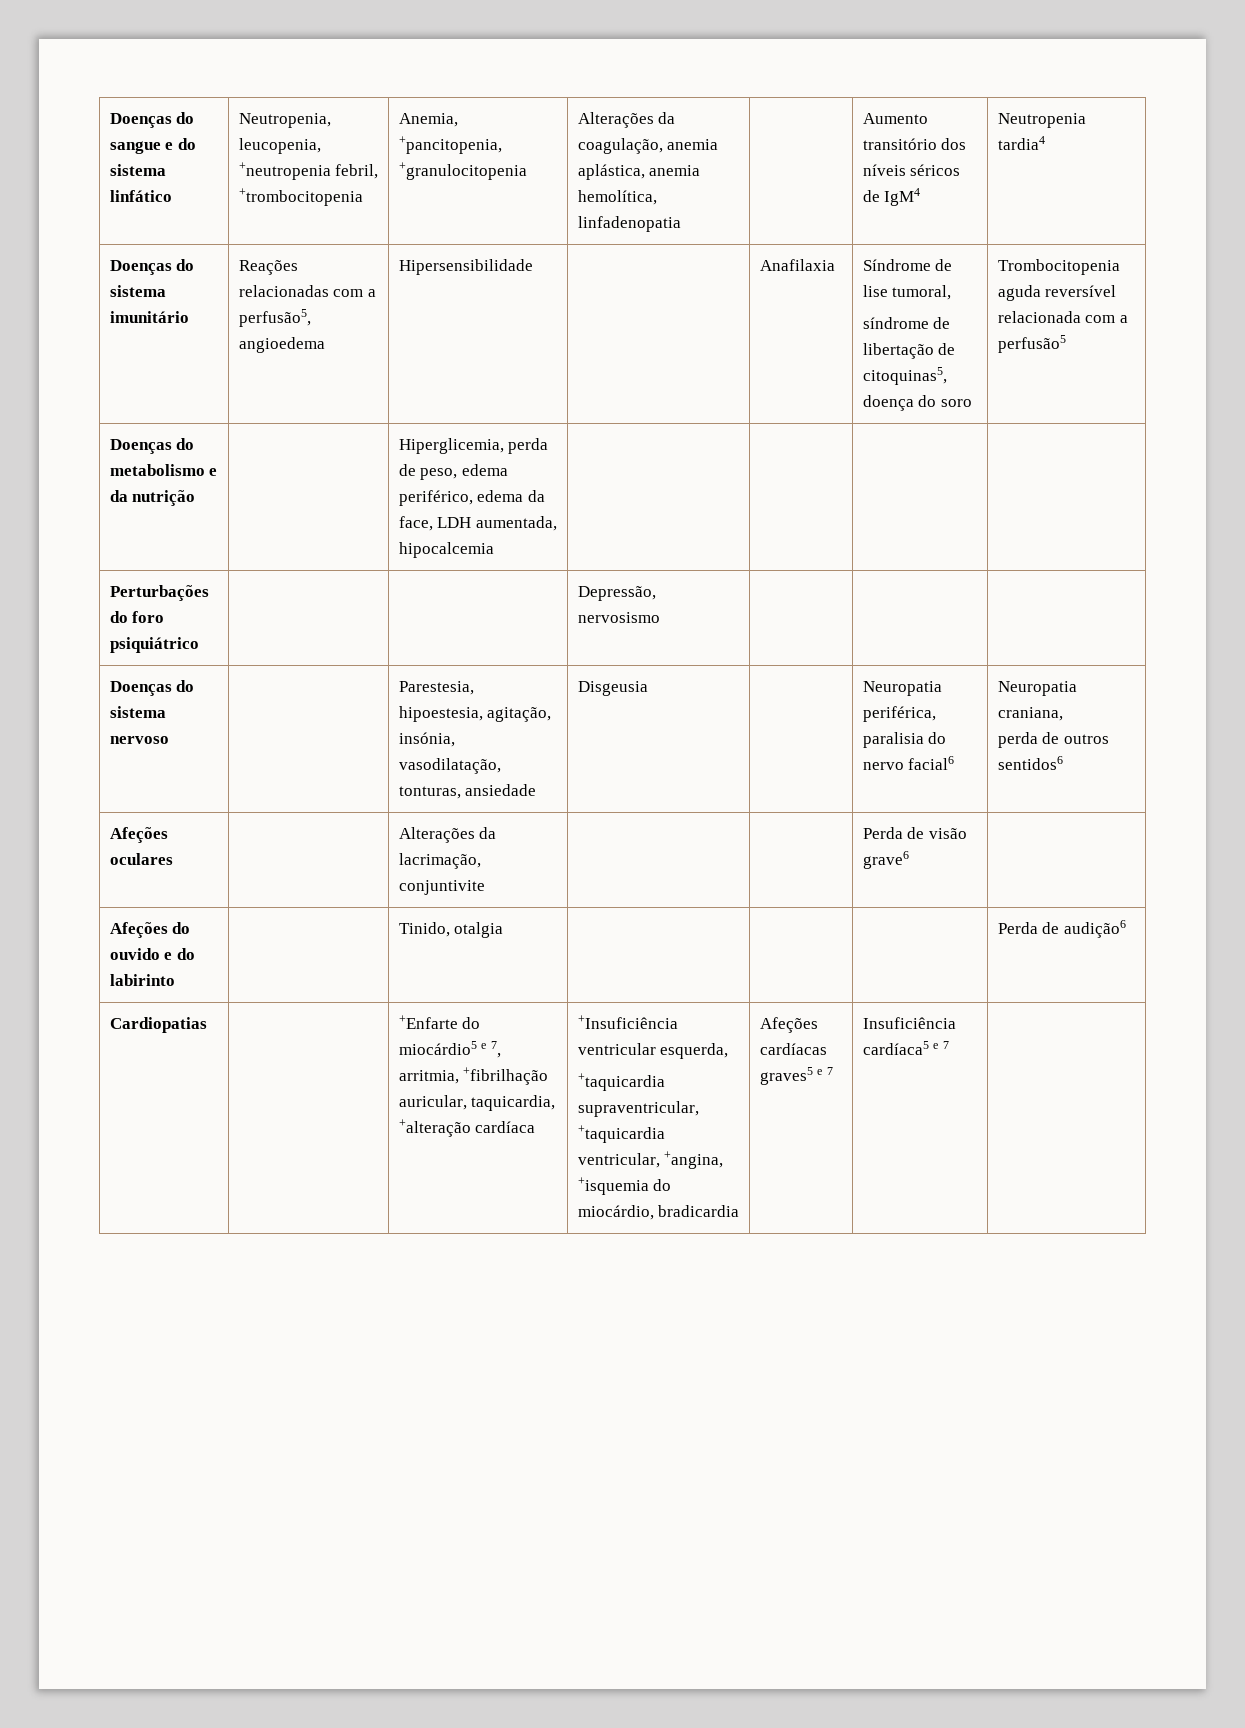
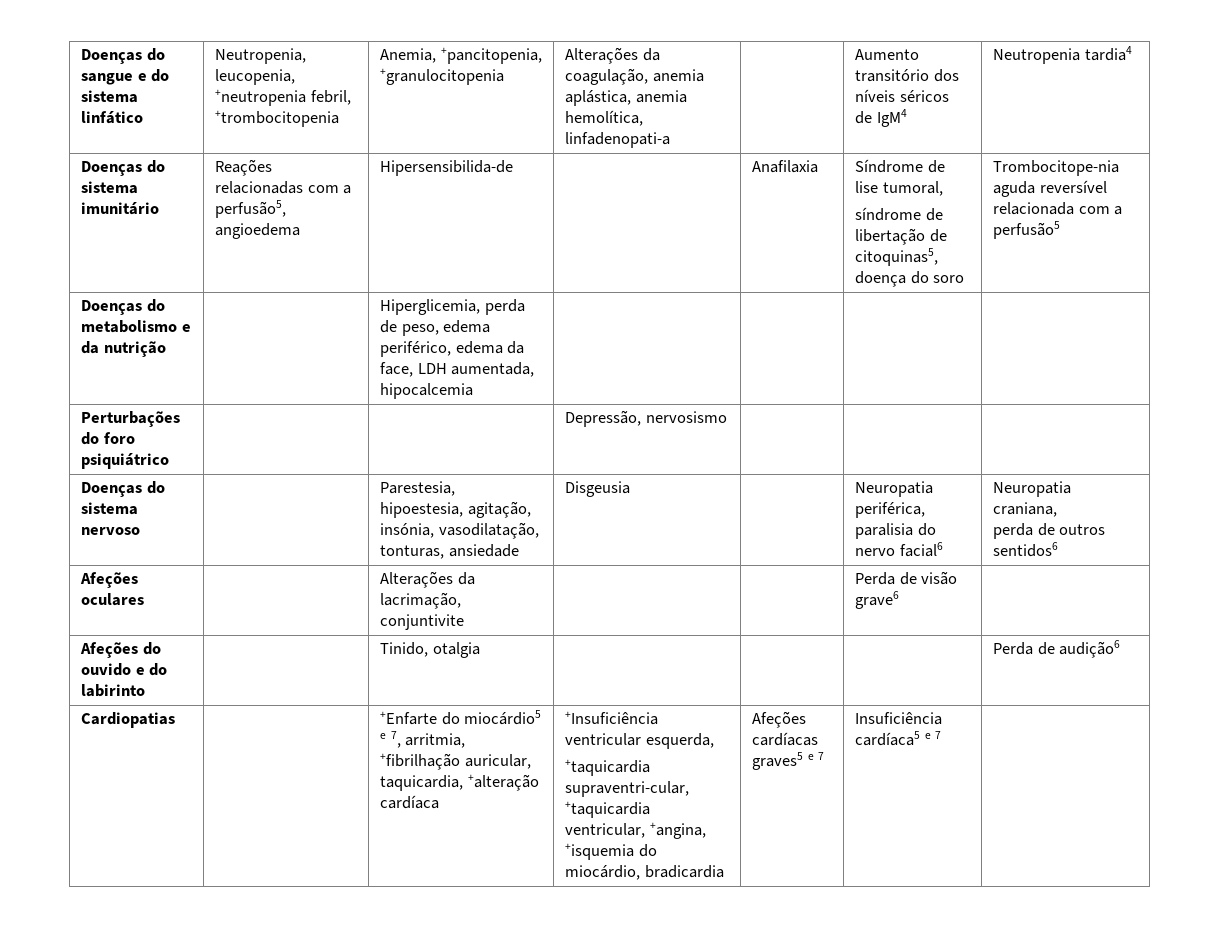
- Doenças do sangue e do sistema linfático | Neutropenia, leucopenia, +neutropenia febril, +trombocitopenia | Anemia, +pancitopenia, +granulocitopenia | Alterações da coagulação, anemia aplástica, anemia hemolítica, linfadenopatia | | Aumento transitório dos níveis séricos de IgM4 | Neutropenia tardia4
+ Doenças do sangue e do sistema linfático | Neutropenia, leucopenia, +neutropenia febril, +trombocitopenia | Anemia, +pancitopenia, +granulocitopenia | Alterações da coagulação, anemia aplástica, anemia hemolítica, linfadenopati-a | | Aumento transitório dos níveis séricos de IgM4 | Neutropenia tardia4
- Doenças do sistema imunitário | Reações relacionadas com a perfusão5, angioedema | Hipersensibilidade | | Anafilaxia | Síndrome de lise tumoral,
- síndrome de libertação de citoquinas5, doença do soro | Trombocitopenia aguda reversível relacionada com a perfusão5
+ Doenças do sistema imunitário | Reações relacionadas com a perfusão5, angioedema | Hipersensibilida-de | | Anafilaxia | Síndrome de lise tumoral,
+ síndrome de libertação de citoquinas5, doença do soro | Trombocitope-nia aguda reversível relacionada com a perfusão5
  Cardiopatias | | +Enfarte do miocárdio5 e 7, arritmia, +fibrilhação auricular, taquicardia, +alteração cardíaca | +Insuficiência ventricular esquerda,
- +taquicardia supraventricular, +taquicardia ventricular, +angina, +isquemia do miocárdio, bradicardia | Afeções cardíacas graves5 e 7 | Insuficiência cardíaca5 e 7 |
+ +taquicardia supraventri-cular, +taquicardia ventricular, +angina, +isquemia do miocárdio, bradicardia | Afeções cardíacas graves5 e 7 | Insuficiência cardíaca5 e 7 |

